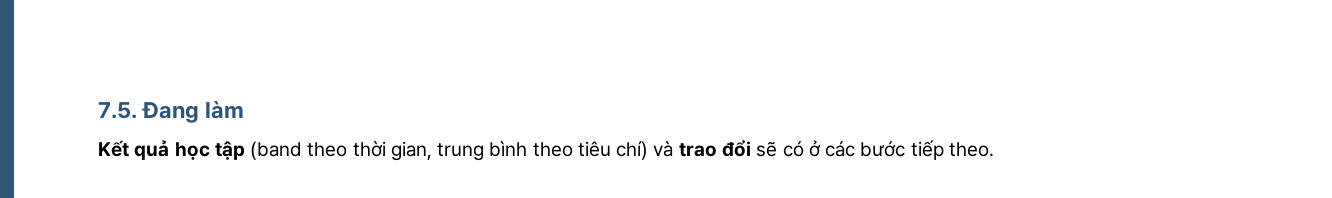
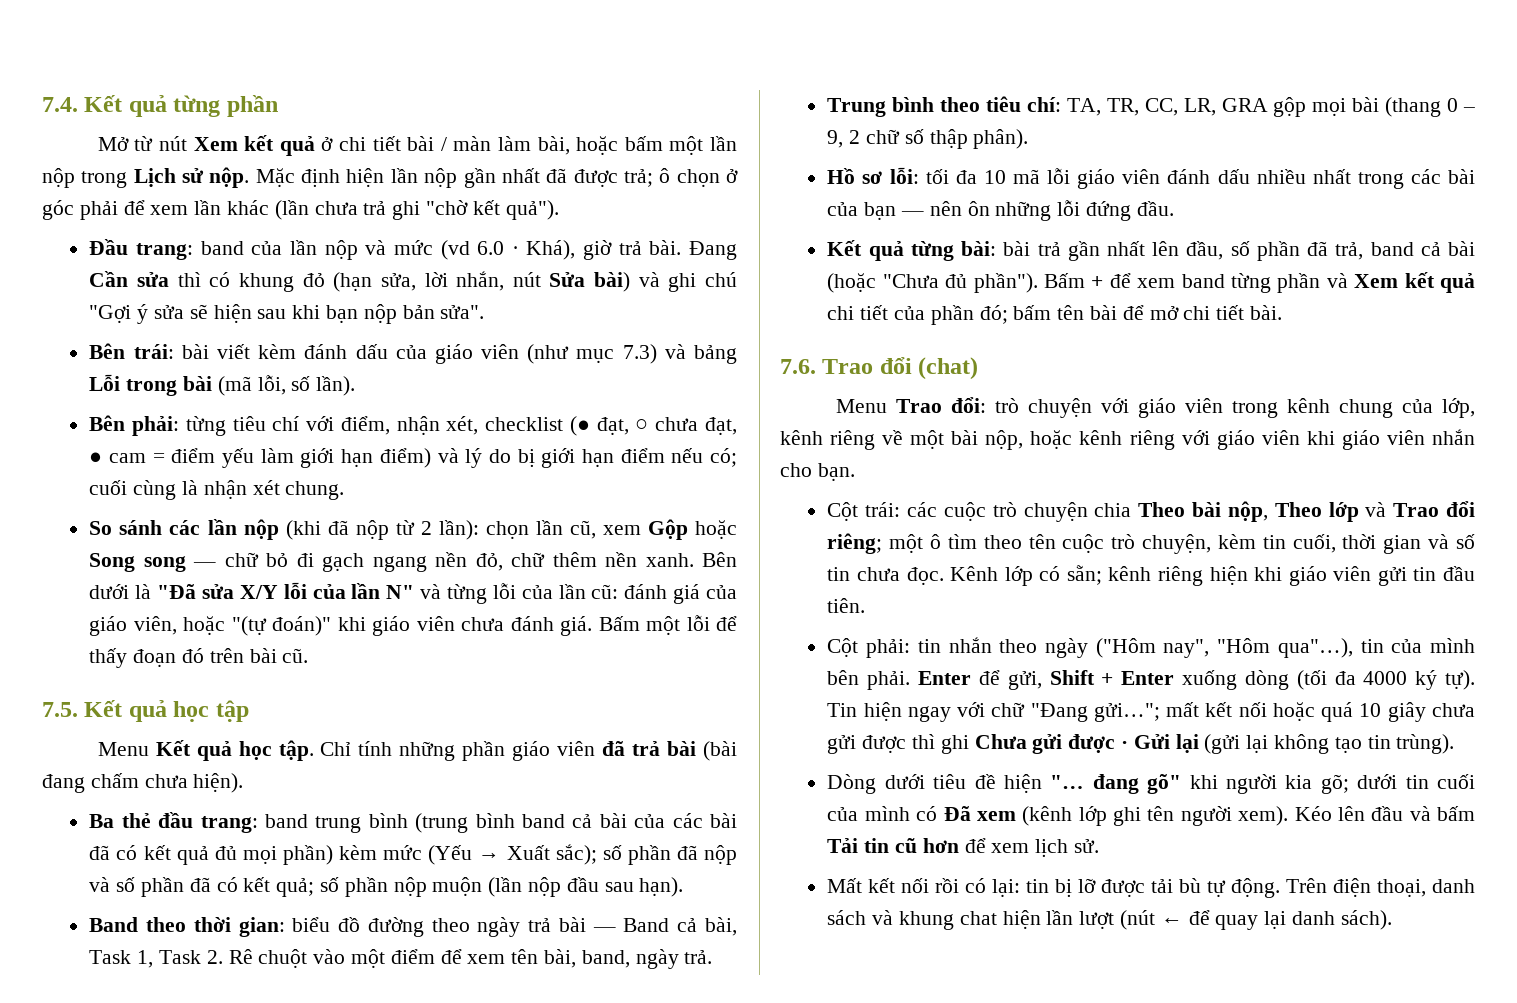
- 7.5. Đang làm
- Kết quả học tập (band theo thời gian, trung bình theo tiêu chí) và trao đổi sẽ có ở các bước tiếp theo.
+ 7.4. Kết quả từng phần
+ Mở từ nút Xem kết quả ở chi tiết bài / màn làm bài, hoặc bấm một lần nộp trong Lịch sử nộp. Mặc định hiện lần nộp gần nhất đã được trả; ô chọn ở góc phải để xem lần khác (lần chưa trả ghi "chờ kết quả").
+ Đầu trang: band của lần nộp và mức (vd 6.0 · Khá), giờ trả bài. Đang Cần sửa thì có khung đỏ (hạn sửa, lời nhắn, nút Sửa bài) và ghi chú "Gợi ý sửa sẽ hiện sau khi bạn nộp bản sửa".
+ Bên trái: bài viết kèm đánh dấu của giáo viên (như mục 7.3) và bảng Lỗi trong bài (mã lỗi, số lần).
+ Bên phải: từng tiêu chí với điểm, nhận xét, checklist (● đạt, ○ chưa đạt, ● cam = điểm yếu làm giới hạn điểm) và lý do bị giới hạn điểm nếu có; cuối cùng là nhận xét chung.
+ So sánh các lần nộp (khi đã nộp từ 2 lần): chọn lần cũ, xem Gộp hoặc Song song — chữ bỏ đi gạch ngang nền đỏ, chữ thêm nền xanh. Bên dưới là "Đã sửa X/Y lỗi của lần N" và từng lỗi của lần cũ: đánh giá của giáo viên, hoặc "(tự đoán)" khi giáo viên chưa đánh giá. Bấm một lỗi để thấy đoạn đó trên bài cũ.
+ 7.5. Kết quả học tập
+ Menu Kết quả học tập. Chỉ tính những phần giáo viên đã trả bài (bài đang chấm chưa hiện).
+ Ba thẻ đầu trang: band trung bình (trung bình band cả bài của các bài đã có kết quả đủ mọi phần) kèm mức (Yếu → Xuất sắc); số phần đã nộp và số phần đã có kết quả; số phần nộp muộn (lần nộp đầu sau hạn).
+ Band theo thời gian: biểu đồ đường theo ngày trả bài — Band cả bài, Task 1, Task 2. Rê chuột vào một điểm để xem tên bài, band, ngày trả.
+ Trung bình theo tiêu chí: TA, TR, CC, LR, GRA gộp mọi bài (thang 0 – 9, 2 chữ số thập phân).
+ Hồ sơ lỗi: tối đa 10 mã lỗi giáo viên đánh dấu nhiều nhất trong các bài của bạn — nên ôn những lỗi đứng đầu.
+ Kết quả từng bài: bài trả gần nhất lên đầu, số phần đã trả, band cả bài (hoặc "Chưa đủ phần"). Bấm + để xem band từng phần và Xem kết quả chi tiết của phần đó; bấm tên bài để mở chi tiết bài.
+ 7.6. Trao đổi (chat)
+ Menu Trao đổi: trò chuyện với giáo viên trong kênh chung của lớp, kênh riêng về một bài nộp, hoặc kênh riêng với giáo viên khi giáo viên nhắn cho bạn.
+ Cột trái: các cuộc trò chuyện chia Theo bài nộp, Theo lớp và Trao đổi riêng; một ô tìm theo tên cuộc trò chuyện, kèm tin cuối, thời gian và số tin chưa đọc. Kênh lớp có sẵn; kênh riêng hiện khi giáo viên gửi tin đầu tiên.
+ Cột phải: tin nhắn theo ngày ("Hôm nay", "Hôm qua"…), tin của mình bên phải. Enter để gửi, Shift + Enter xuống dòng (tối đa 4000 ký tự). Tin hiện ngay với chữ "Đang gửi…"; mất kết nối hoặc quá 10 giây chưa gửi được thì ghi Chưa gửi được · Gửi lại (gửi lại không tạo tin trùng).
+ Dòng dưới tiêu đề hiện "… đang gõ" khi người kia gõ; dưới tin cuối của mình có Đã xem (kênh lớp ghi tên người xem). Kéo lên đầu và bấm Tải tin cũ hơn để xem lịch sử.
+ Mất kết nối rồi có lại: tin bị lỡ được tải bù tự động. Trên điện thoại, danh sách và khung chat hiện lần lượt (nút ← để quay lại danh sách).

